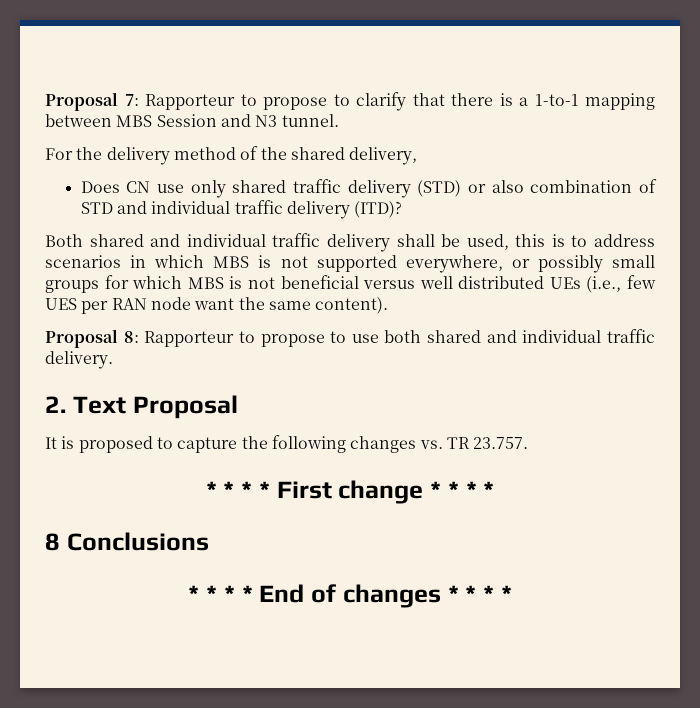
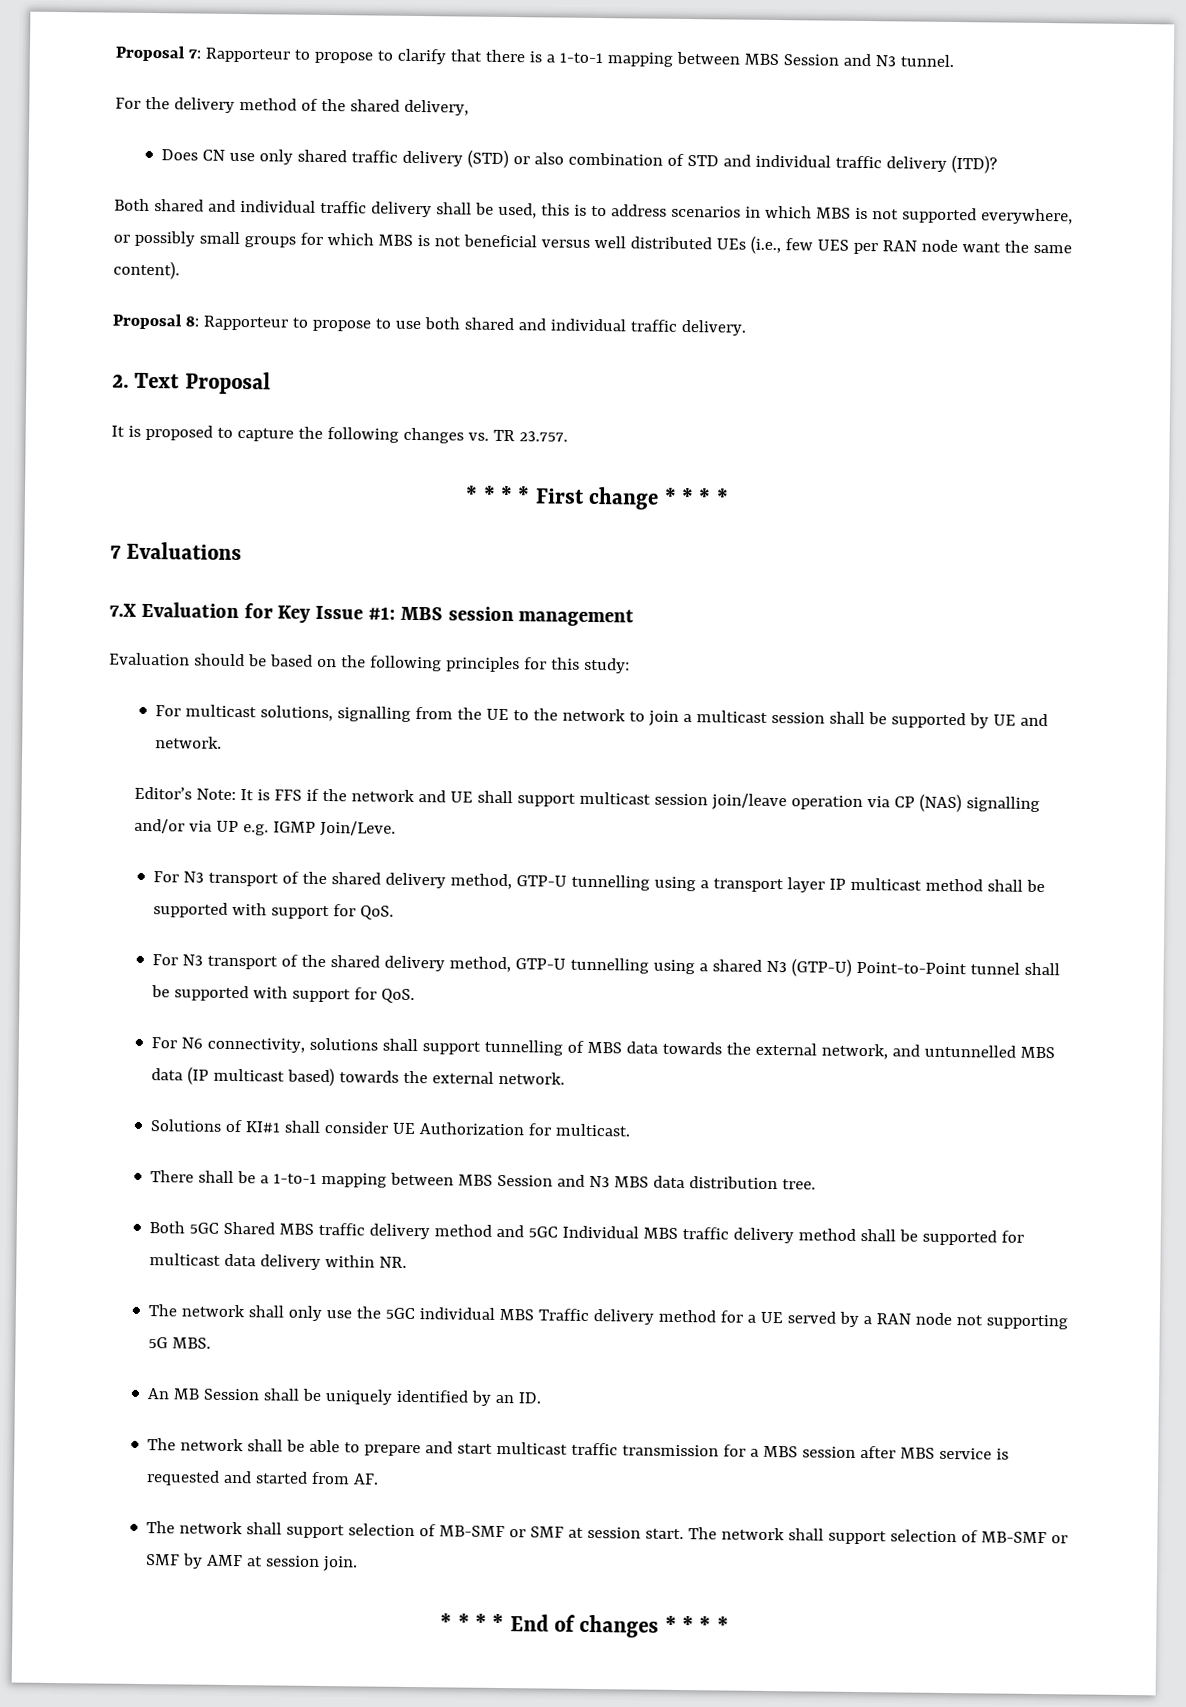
- 8 Conclusions
+ 7 Evaluations
+ 7.X Evaluation for Key Issue #1: MBS session management
+ Evaluation should be based on the following principles for this study:
+ For multicast solutions, signalling from the UE to the network to join a multicast session shall be supported by UE and network.
+ Editor’s Note: It is FFS if the network and UE shall support multicast session join/leave operation via CP (NAS) signalling and/or via UP e.g. IGMP Join/Leve.
+ For N3 transport of the shared delivery method, GTP-U tunnelling using a transport layer IP multicast method shall be supported with support for QoS.
+ For N3 transport of the shared delivery method, GTP-U tunnelling using a shared N3 (GTP-U) Point-to-Point tunnel shall be supported with support for QoS.
+ For N6 connectivity, solutions shall support tunnelling of MBS data towards the external network, and untunnelled MBS data (IP multicast based) towards the external network.
+ Solutions of KI#1 shall consider UE Authorization for multicast.
+ There shall be a 1-to-1 mapping between MBS Session and N3 MBS data distribution tree.
+ Both 5GC Shared MBS traffic delivery method and 5GC Individual MBS traffic delivery method shall be supported for multicast data delivery within NR.
+ The network shall only use the 5GC individual MBS Traffic delivery method for a UE served by a RAN node not supporting 5G MBS.
+ An MB Session shall be uniquely identified by an ID.
+ The network shall be able to prepare and start multicast traffic transmission for a MBS session after MBS service is requested and started from AF.
+ The network shall support selection of MB-SMF or SMF at session start. The network shall support selection of MB-SMF or SMF by AMF at session join.

